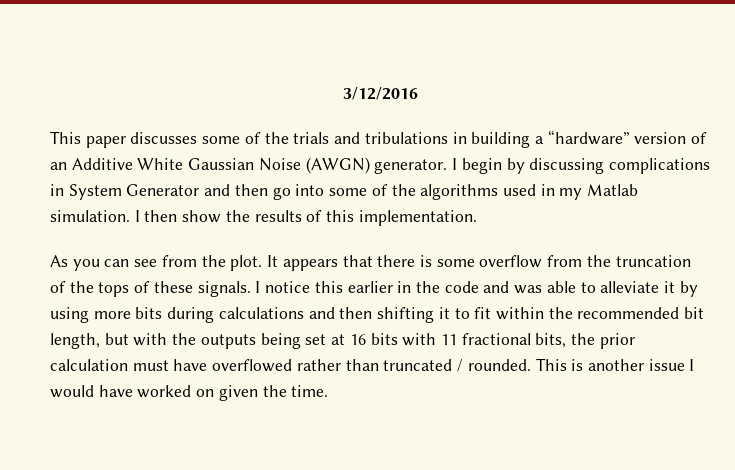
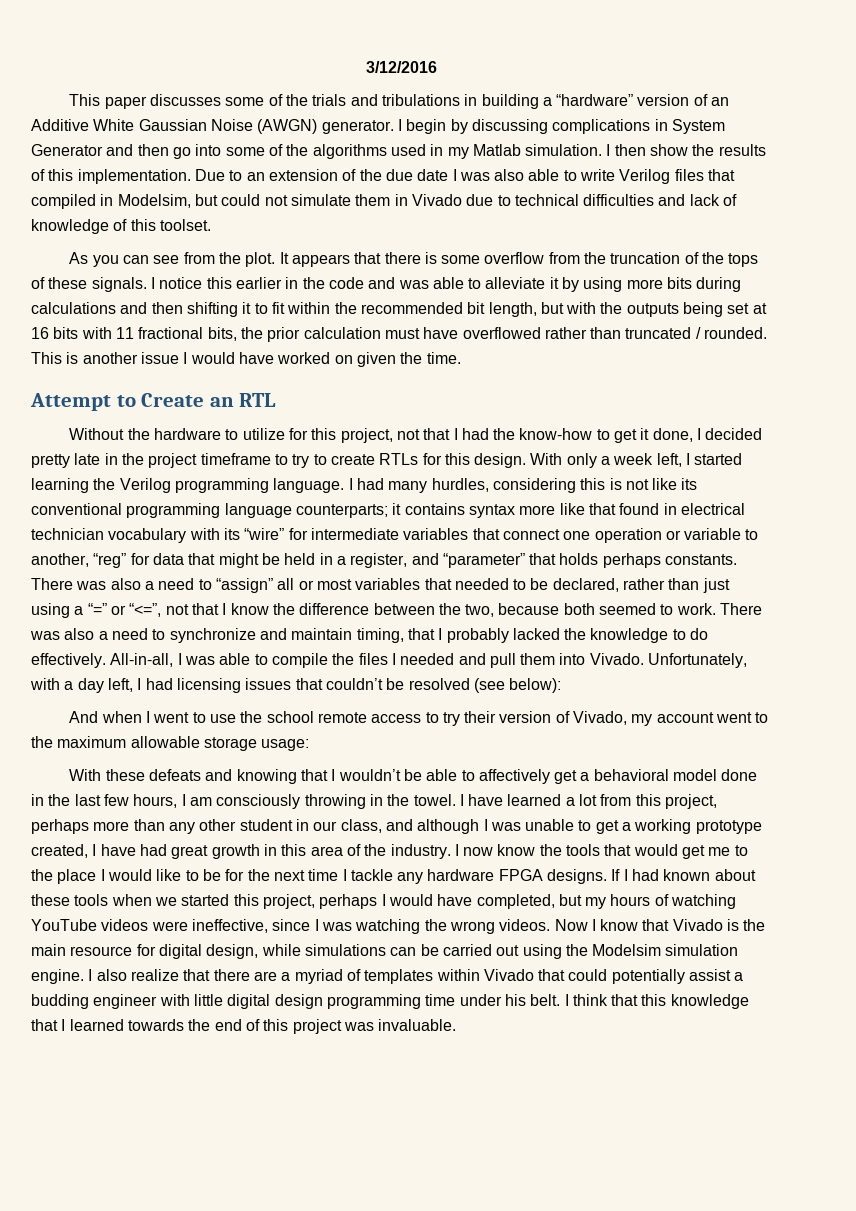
+ Due to an extension of the due date I was also able to write Verilog files that compiled in Modelsim, but could not simulate them in Vivado due to technical difficulties and lack of knowledge of this toolset.
+ Attempt to Create an RTL
+ Without the hardware to utilize for this project, not that I had the know-how to get it done, I decided pretty late in the project timeframe to try to create RTLs for this design. With only a week left, I started learning the Verilog programming language. I had many hurdles, considering this is not like its conventional programming language counterparts; it contains syntax more like that found in electrical technician vocabulary with its “wire” for intermediate variables that connect one operation or variable to another, “reg” for data that might be held in a register, and “parameter” that holds perhaps constants. There was also a need to “assign” all or most variables that needed to be declared, rather than just using a “=” or “<=”, not that I know the difference between the two, because both seemed to work. There was also a need to synchronize and maintain timing, that I probably lacked the knowledge to do effectively. All-in-all, I was able to compile the files I needed and pull them into Vivado. Unfortunately, with a day left, I had licensing issues that couldn’t be resolved (see below):
+ And when I went to use the school remote access to try their version of Vivado, my account went to the maximum allowable storage usage:
+ With these defeats and knowing that I wouldn’t be able to affectively get a behavioral model done in the last few hours, I am consciously throwing in the towel. I have learned a lot from this project, perhaps more than any other student in our class, and although I was unable to get a working prototype created, I have had great growth in this area of the industry. I now know the tools that would get me to the place I would like to be for the next time I tackle any hardware FPGA designs. If I had known about these tools when we started this project, perhaps I would have completed, but my hours of watching YouTube videos were ineffective, since I was watching the wrong videos. Now I know that Vivado is the main resource for digital design, while simulations can be carried out using the Modelsim simulation engine. I also realize that there are a myriad of templates within Vivado that could potentially assist a budding engineer with little digital design programming time under his belt. I think that this knowledge that I learned towards the end of this project was invaluable.

